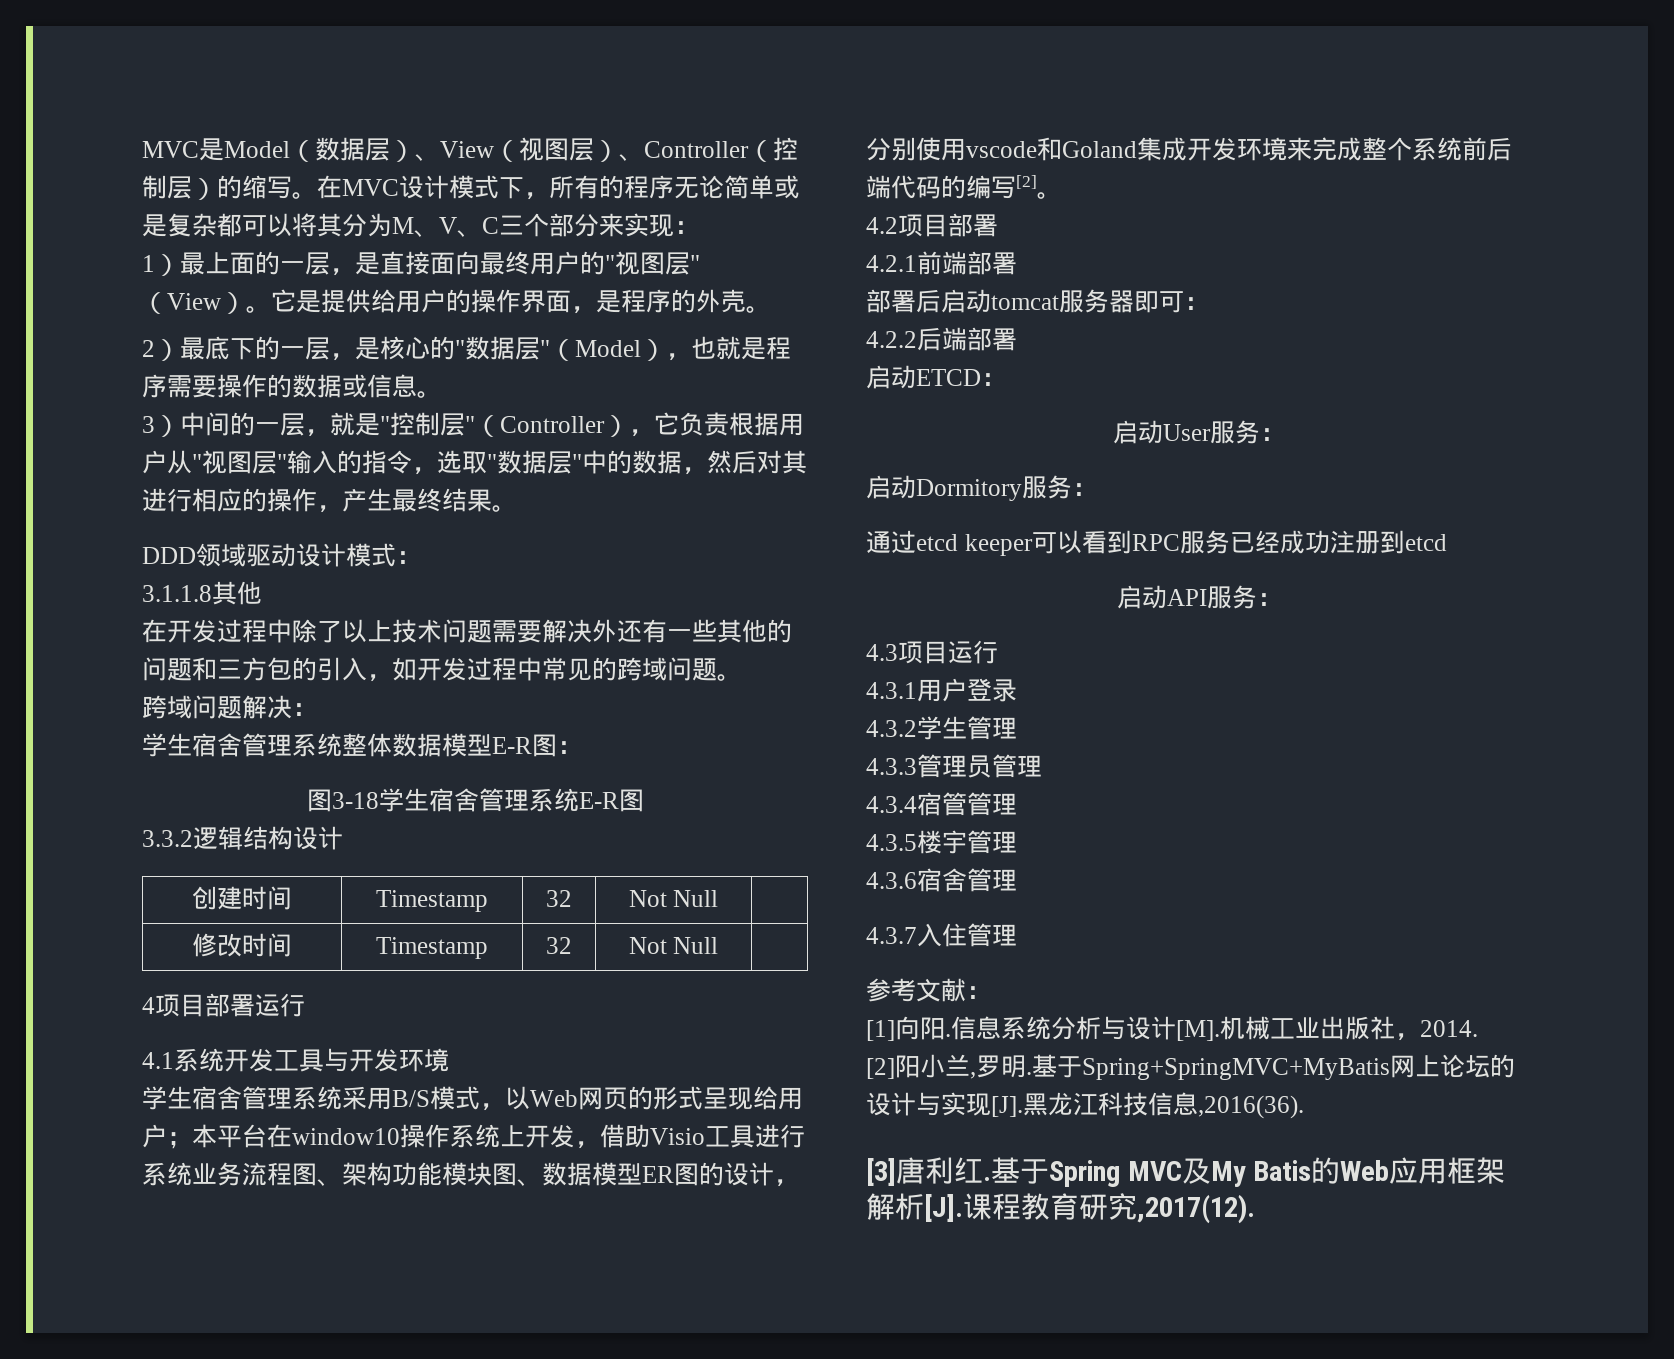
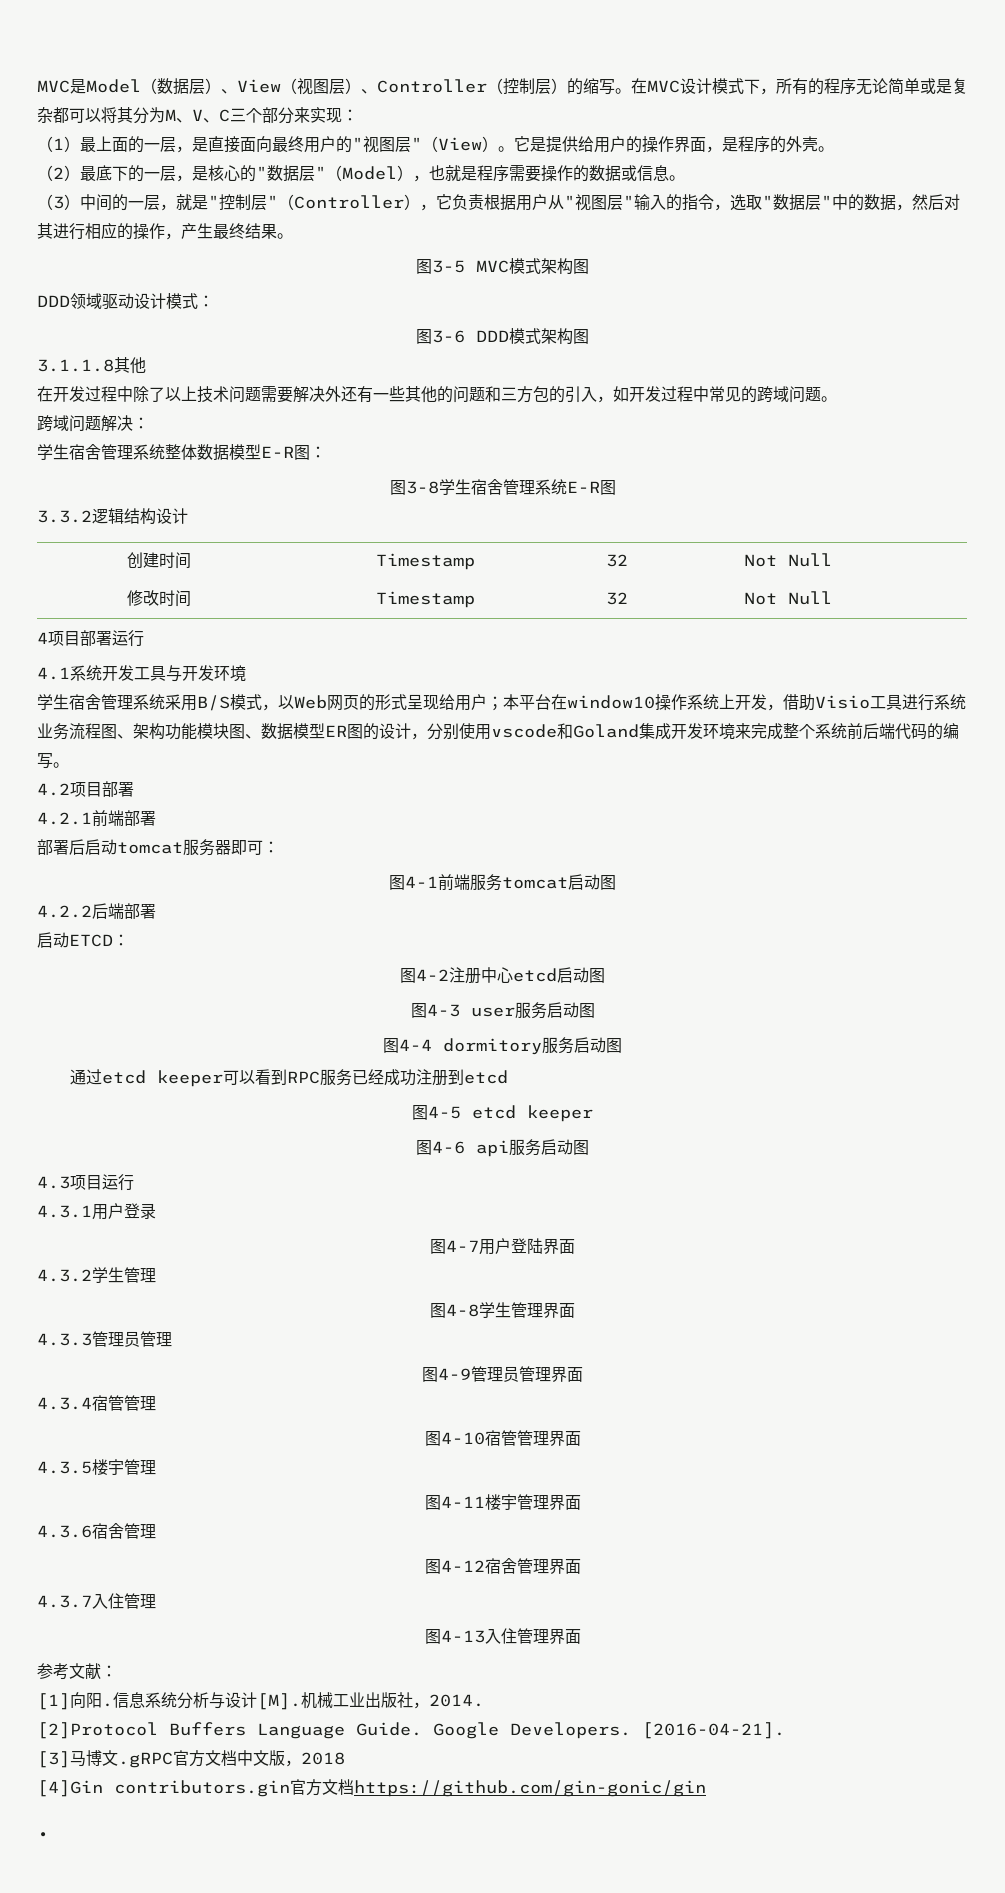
- 1）最上面的一层，是直接面向最终用户的"视图层"（View）。
+ （1）最上面的一层，是直接面向最终用户的"视图层"（View）。
- 2）最底下的一层，是核心的"数据层"（Model），也就是程序需要操作的数据或信息。
+ （2）最底下的一层，是核心的"数据层"（Model），也就是程序需要操作的数据或信息。
- 3）中间的一层，就是"控制层"（Controller），它负责根据用户从"视图层"输入的指令，选取"数据层"中的数据，然后对其进行相应的操作，产生最终结果。
+ （3）中间的一层，就是"控制层"（Controller），它负责根据用户从"视图层"输入的指令，选取"数据层"中的数据，然后对其进行相应的操作，产生最终结果。
+ 图3-5 MVC模式架构图
+ 图3-6 DDD模式架构图
- 图3-18学生宿舍管理系统E-R图
+ 图3-8学生宿舍管理系统E-R图
- 学生宿舍管理系统采用B/S模式，以Web网页的形式呈现给用户；本平台在window10操作系统上开发，借助Visio工具进行系统业务流程图、架构功能模块图、数据模型ER图的设计，分别使用vscode和Goland集成开发环境来完成整个系统前后端代码的编写[2]。
+ 学生宿舍管理系统采用B/S模式，以Web网页的形式呈现给用户；本平台在window10操作系统上开发，借助Visio工具进行系统业务流程图、架构功能模块图、数据模型ER图的设计，分别使用vscode和Goland集成开发环境来完成整个系统前后端代码的编写。
+ 图4-1前端服务tomcat启动图
- 启动User服务：
- 启动Dormitory服务：
+ 图4-2注册中心etcd启动图
+ 图4-3 user服务启动图
+ 图4-4 dormitory服务启动图
- 启动API服务：
+ 图4-5 etcd keeper
+ 图4-6 api服务启动图
+ 图4-7用户登陆界面
+ 图4-8学生管理界面
+ 图4-9管理员管理界面
+ 图4-10宿管管理界面
+ 图4-11楼宇管理界面
+ 图4-12宿舍管理界面
+ 图4-13入住管理界面
- [2]阳小兰,罗明.基于Spring+SpringMVC+MyBatis网上论坛的设计与实现[J].黑龙江科技信息,2016(36).
- [3]唐利红.基于Spring MVC及My Batis的Web应用框架解析[J].课程教育研究,2017(12).
+ [2]Protocol Buffers Language Guide. Google Developers. [2016-04-21].
+ [3]马博文.gRPC官方文档中文版，2018
+ [4]Gin contributors.gin官方文档https://github.com/gin-gonic/gin
+ .

